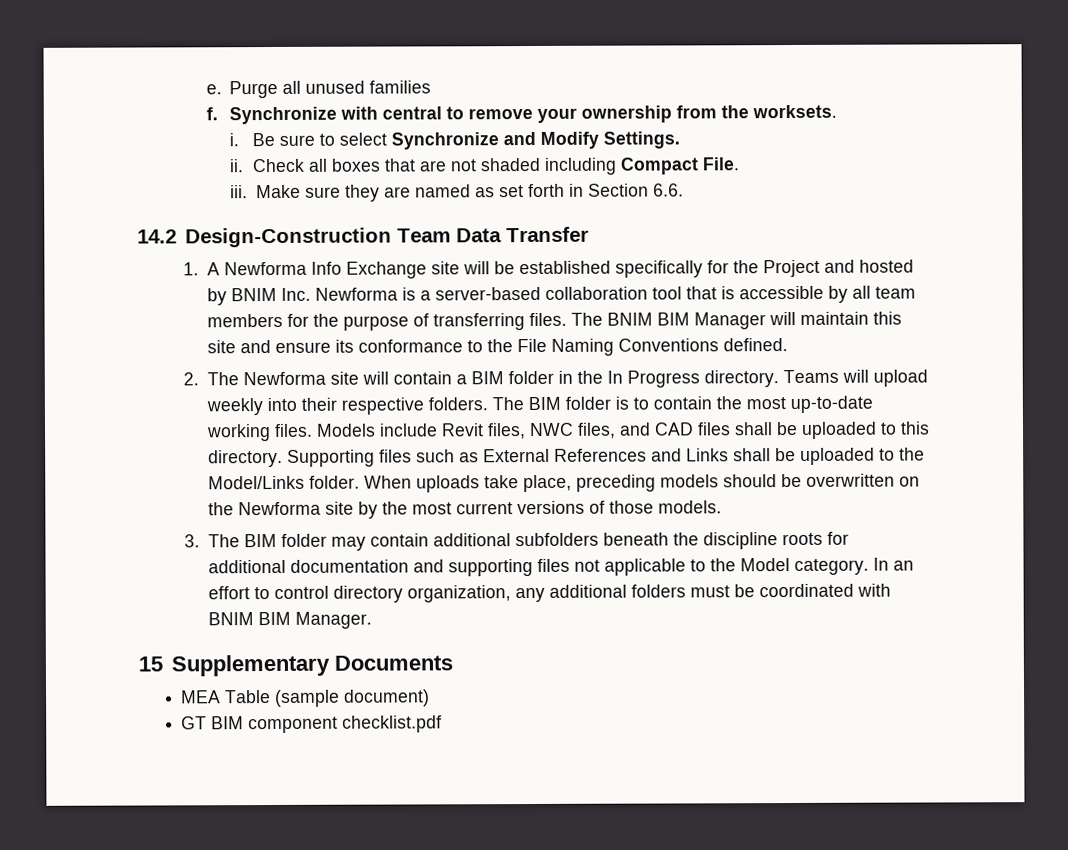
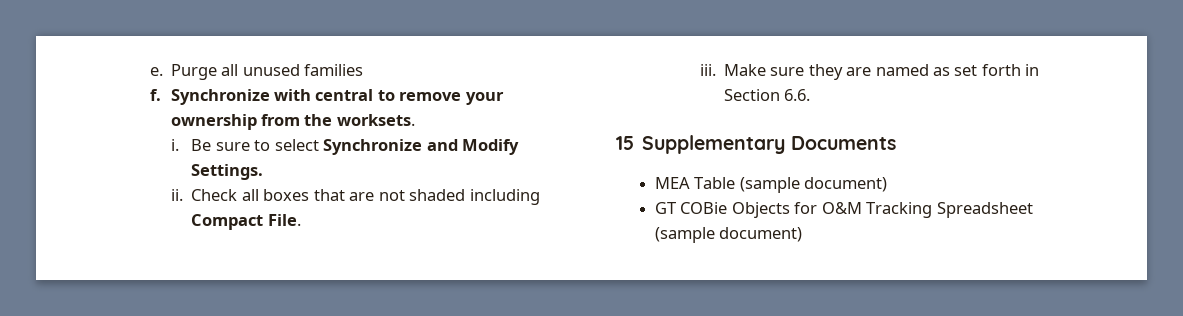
- 14.2 Design-Construction Team Data Transfer
- 1. A Newforma Info Exchange site will be established specifically for the Project and hosted by BNIM Inc. Newforma is a server-based collaboration tool that is accessible by all team members for the purpose of transferring files. The BNIM BIM Manager will maintain this site and ensure its conformance to the File Naming Conventions defined.
- 2. The Newforma site will contain a BIM folder in the In Progress directory. Teams will upload weekly into their respective folders. The BIM folder is to contain the most up-to-date working files. Models include Revit files, NWC files, and CAD files shall be uploaded to this directory. Supporting files such as External References and Links shall be uploaded to the Model/Links folder. When uploads take place, preceding models should be overwritten on the Newforma site by the most current versions of those models.
- 3. The BIM folder may contain additional subfolders beneath the discipline roots for additional documentation and supporting files not applicable to the Model category. In an effort to control directory organization, any additional folders must be coordinated with BNIM BIM Manager.
- GT BIM component checklist.pdf
+ GT COBie Objects for O&M Tracking Spreadsheet (sample document)

